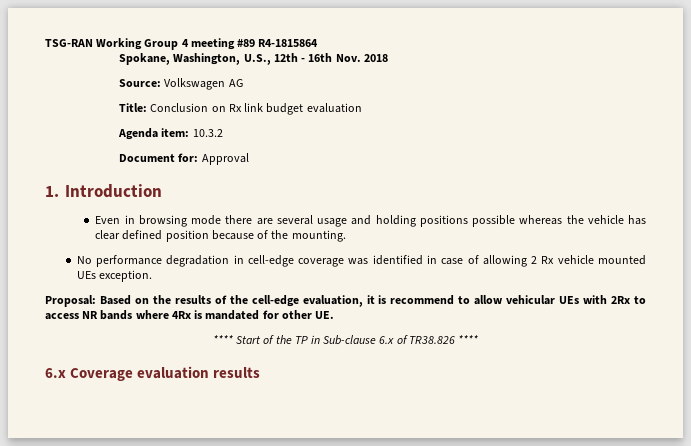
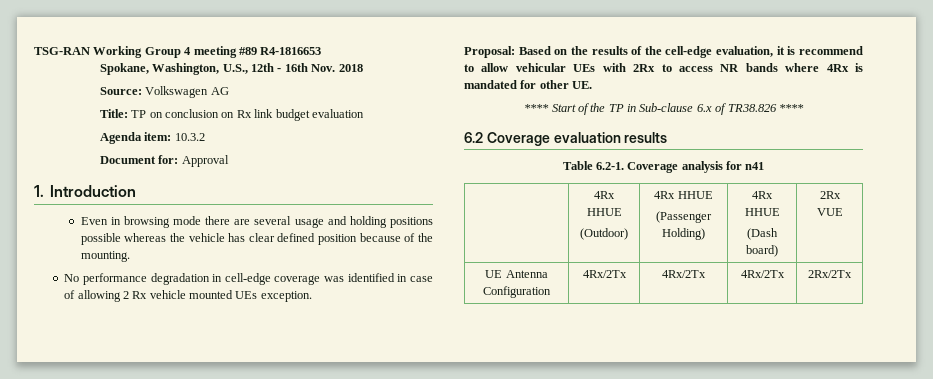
- TSG-RAN Working Group 4 meeting #89 R4-1815864
+ TSG-RAN Working Group 4 meeting #89 R4-1816653
- Title: Conclusion on Rx link budget evaluation
+ Title: TP on conclusion on Rx link budget evaluation
- 6.x Coverage evaluation results
+ 6.2 Coverage evaluation results
+ Table 6.2-1. Coverage analysis for n41
+ | 4Rx HHUE
+ (Outdoor) | 4Rx HHUE
+ (Passenger Holding) | 4Rx HHUE
+ (Dash board) | 2Rx VUE
+ UE Antenna Configuration | 4Rx/2Tx | 4Rx/2Tx | 4Rx/2Tx | 2Rx/2Tx

